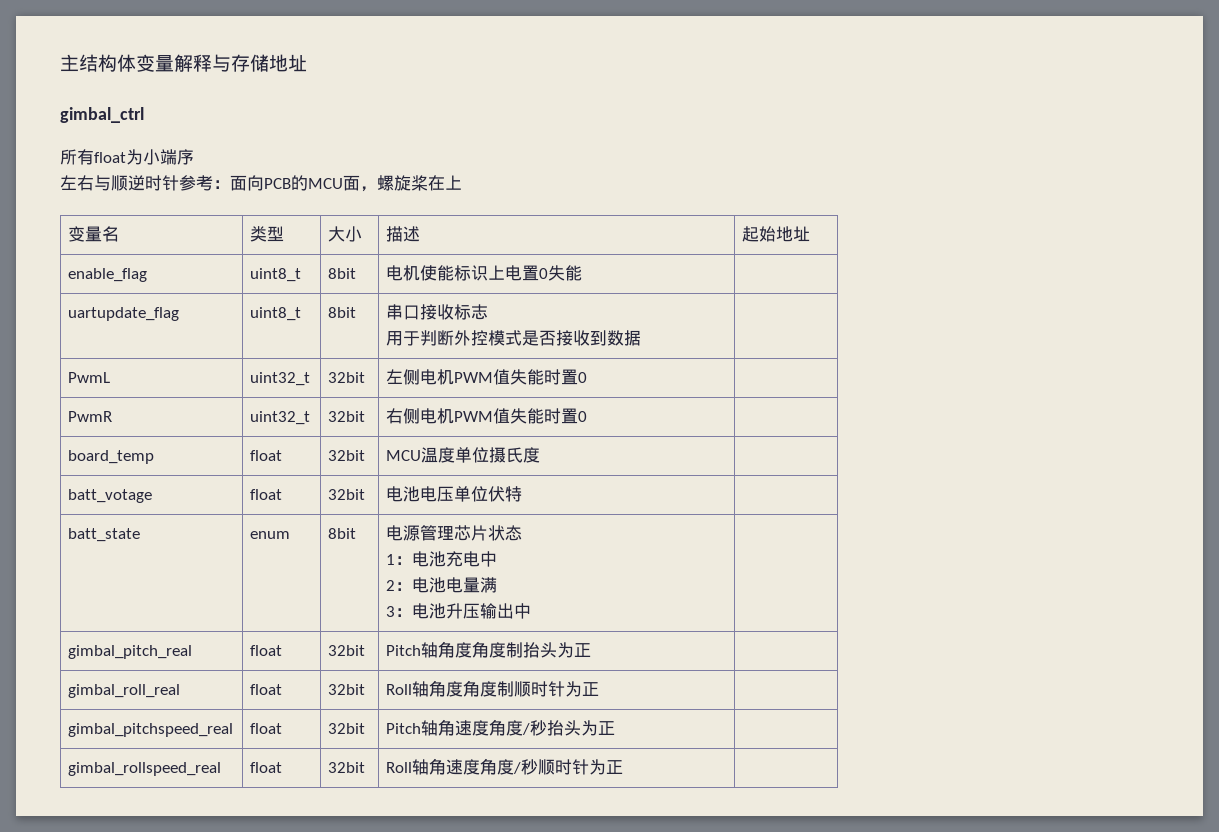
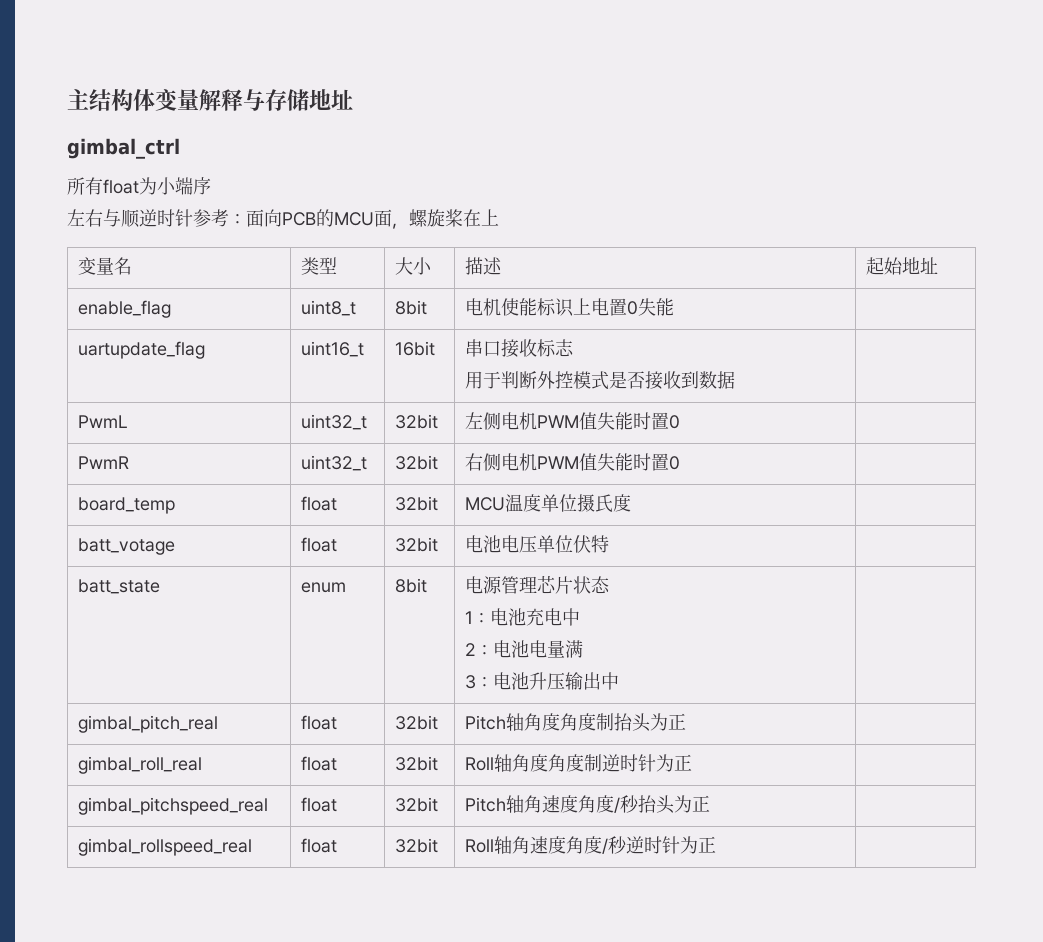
- uartupdate_flag | uint8_t | 8bit | 串口接收标志
+ uartupdate_flag | uint16_t | 16bit | 串口接收标志
- gimbal_roll_real | float | 32bit | Roll轴角度角度制顺时针为正 |
+ gimbal_roll_real | float | 32bit | Roll轴角度角度制逆时针为正 |
- gimbal_rollspeed_real | float | 32bit | Roll轴角速度角度/秒顺时针为正 |
+ gimbal_rollspeed_real | float | 32bit | Roll轴角速度角度/秒逆时针为正 |

